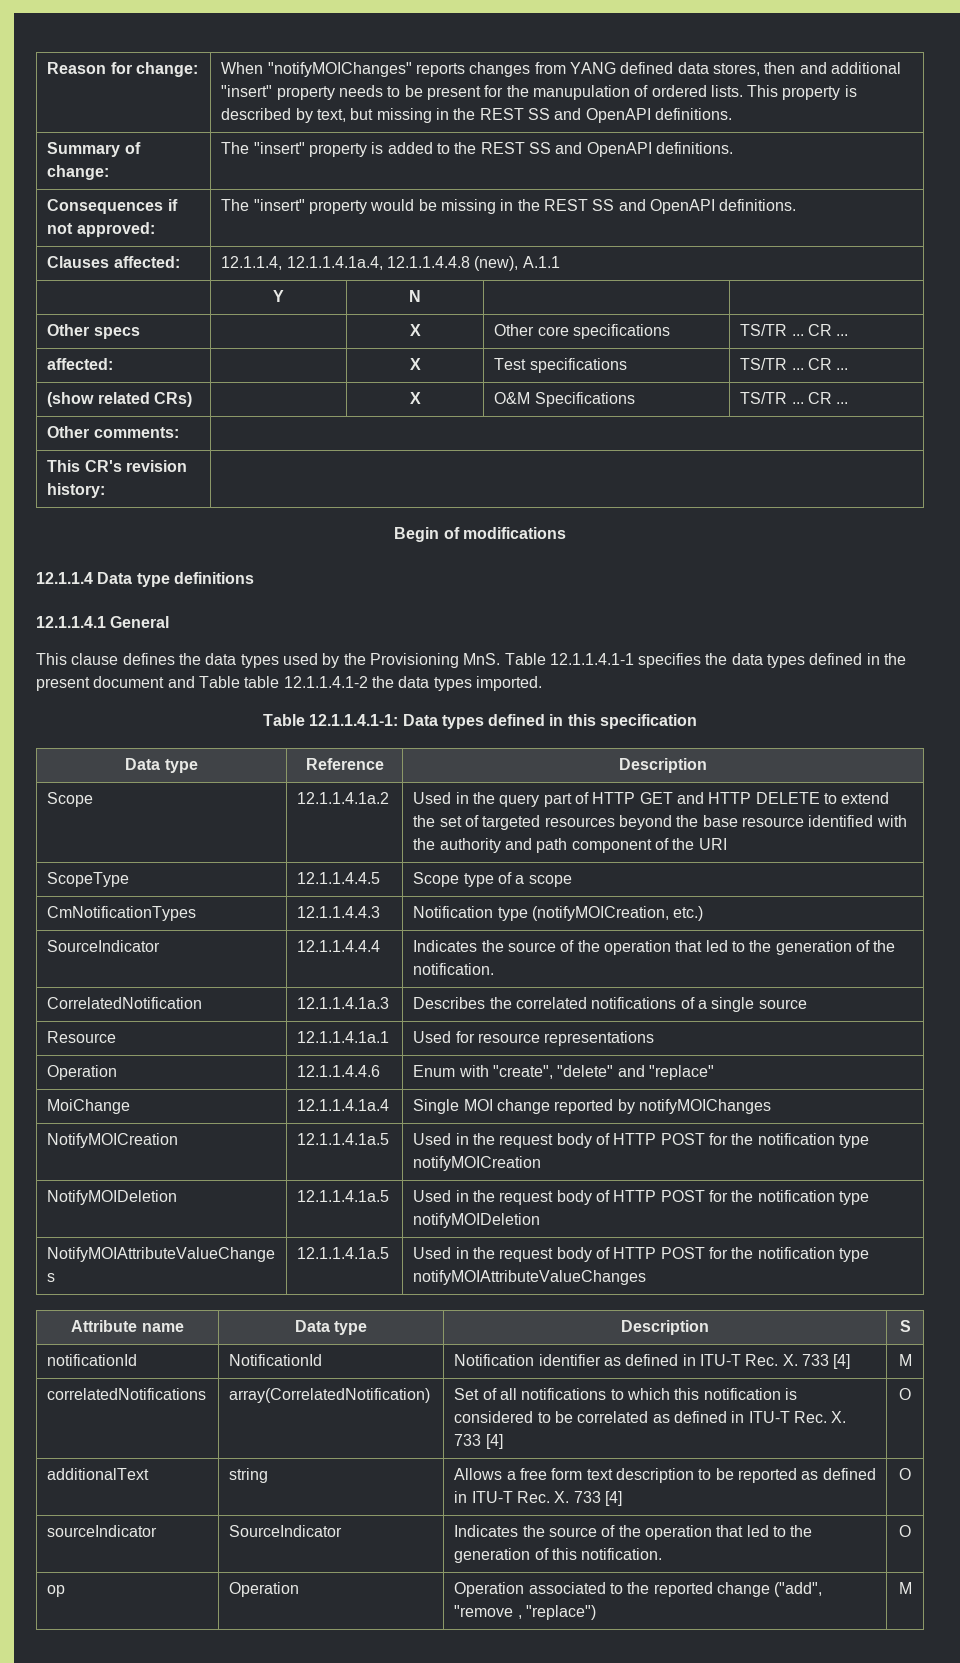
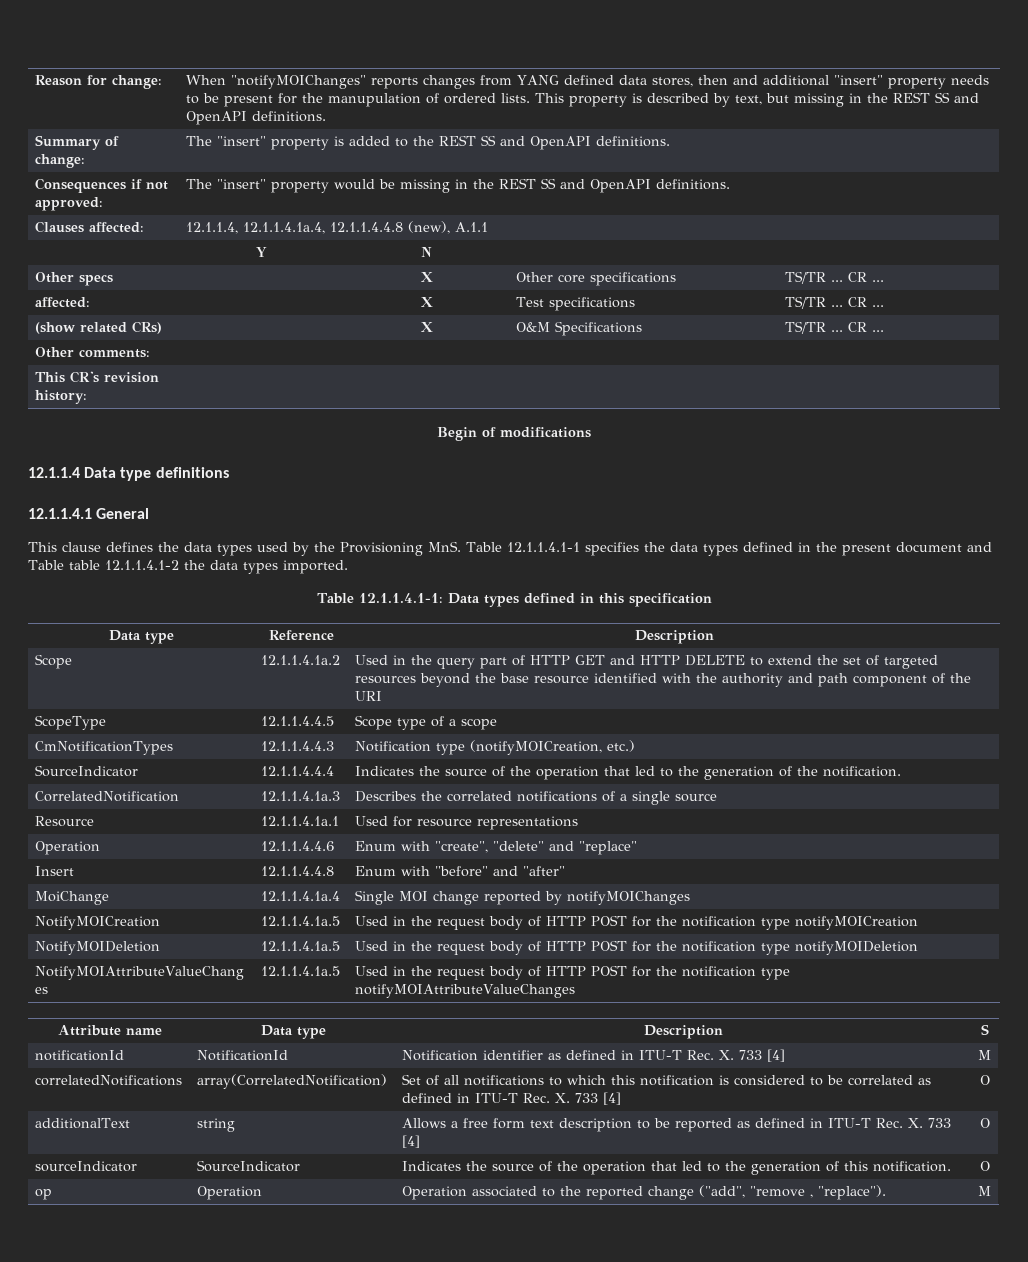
+ Insert | 12.1.1.4.4.8 | Enum with "before" and "after"
- op | Operation | Operation associated to the reported change ("add", "remove , "replace") | M
+ op | Operation | Operation associated to the reported change ("add", "remove , "replace"). | M

